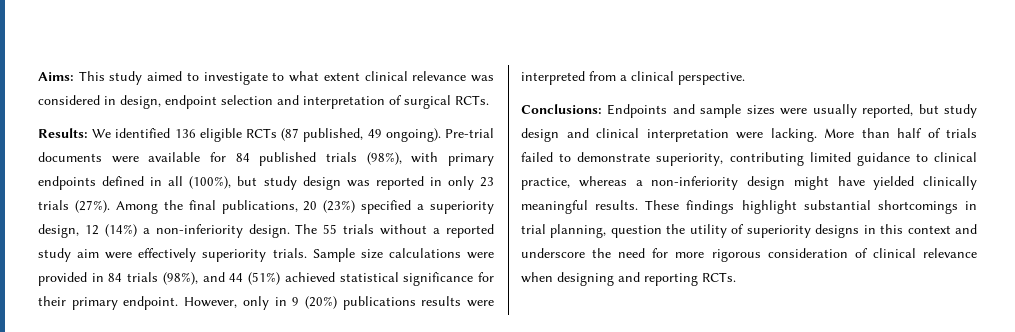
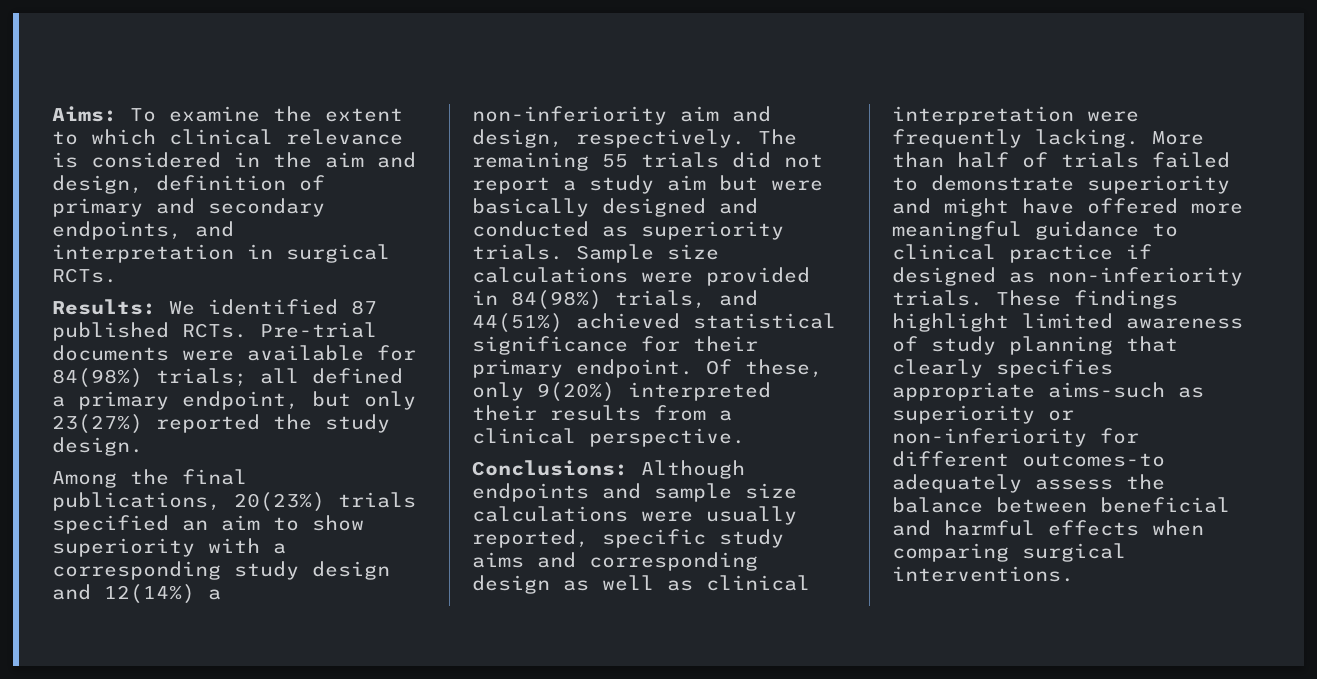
- Aims: This study aimed to investigate to what extent clinical relevance was considered in design, endpoint selection and interpretation of surgical RCTs.
+ Aims: To examine the extent to which clinical relevance is considered in the aim and design, definition of primary and secondary endpoints, and interpretation in surgical RCTs.
- Results: We identified 136 eligible RCTs (87 published, 49 ongoing).
+ Results: We identified 87 published RCTs.
- Pre-trial documents were available for 84 published trials (98%), with primary endpoints defined in all (100%), but study design was reported in only 23 trials (27%). Among the final publications, 20 (23%) specified a superiority design, 12 (14%) a non-inferiority design. The 55 trials without a reported study aim were effectively superiority trials.
+ Pre-trial documents were available for 84(98%) trials; all defined a primary endpoint, but only 23(27%) reported the study design.
+ Among the final publications, 20(23%) trials specified an aim to show superiority with a corresponding study design and 12(14%) a non-inferiority aim and design, respectively. The remaining 55 trials did not report a study aim but were basically designed and conducted as superiority trials.
- Sample size calculations were provided in 84 trials (98%), and 44 (51%) achieved statistical significance for their primary endpoint.
+ Sample size calculations were provided in 84(98%) trials, and 44(51%) achieved statistical significance for their primary endpoint.
- However, only in 9 (20%) publications results were interpreted from a clinical perspective.
+ Of these, only 9(20%) interpreted their results from a clinical perspective.
- Conclusions: Endpoints and sample sizes were usually reported, but study design and clinical interpretation were lacking.
+ Conclusions: Although endpoints and sample size calculations were usually reported, specific study aims and corresponding design as well as clinical interpretation were frequently lacking.
- More than half of trials failed to demonstrate superiority, contributing limited guidance to clinical practice, whereas a non-inferiority design might have yielded clinically meaningful results. These findings highlight substantial shortcomings in trial planning, question the utility of superiority designs in this context and underscore the need for more rigorous consideration of clinical relevance when designing and reporting RCTs.
+ More than half of trials failed to demonstrate superiority and might have offered more meaningful guidance to clinical practice if designed as non-inferiority trials. These findings highlight limited awareness of study planning that clearly specifies appropriate aims-such as superiority or non-inferiority for different outcomes-to adequately assess the balance between beneficial and harmful effects when comparing surgical interventions.

